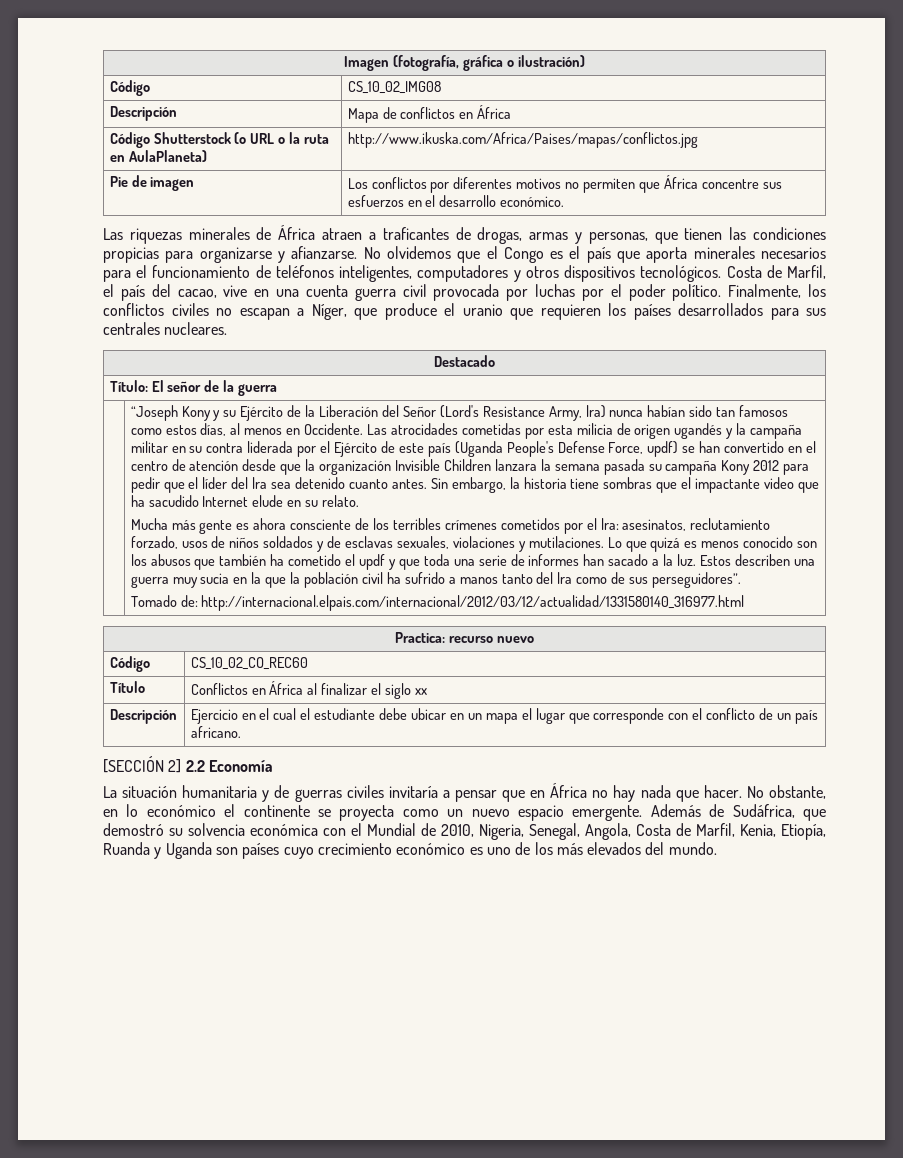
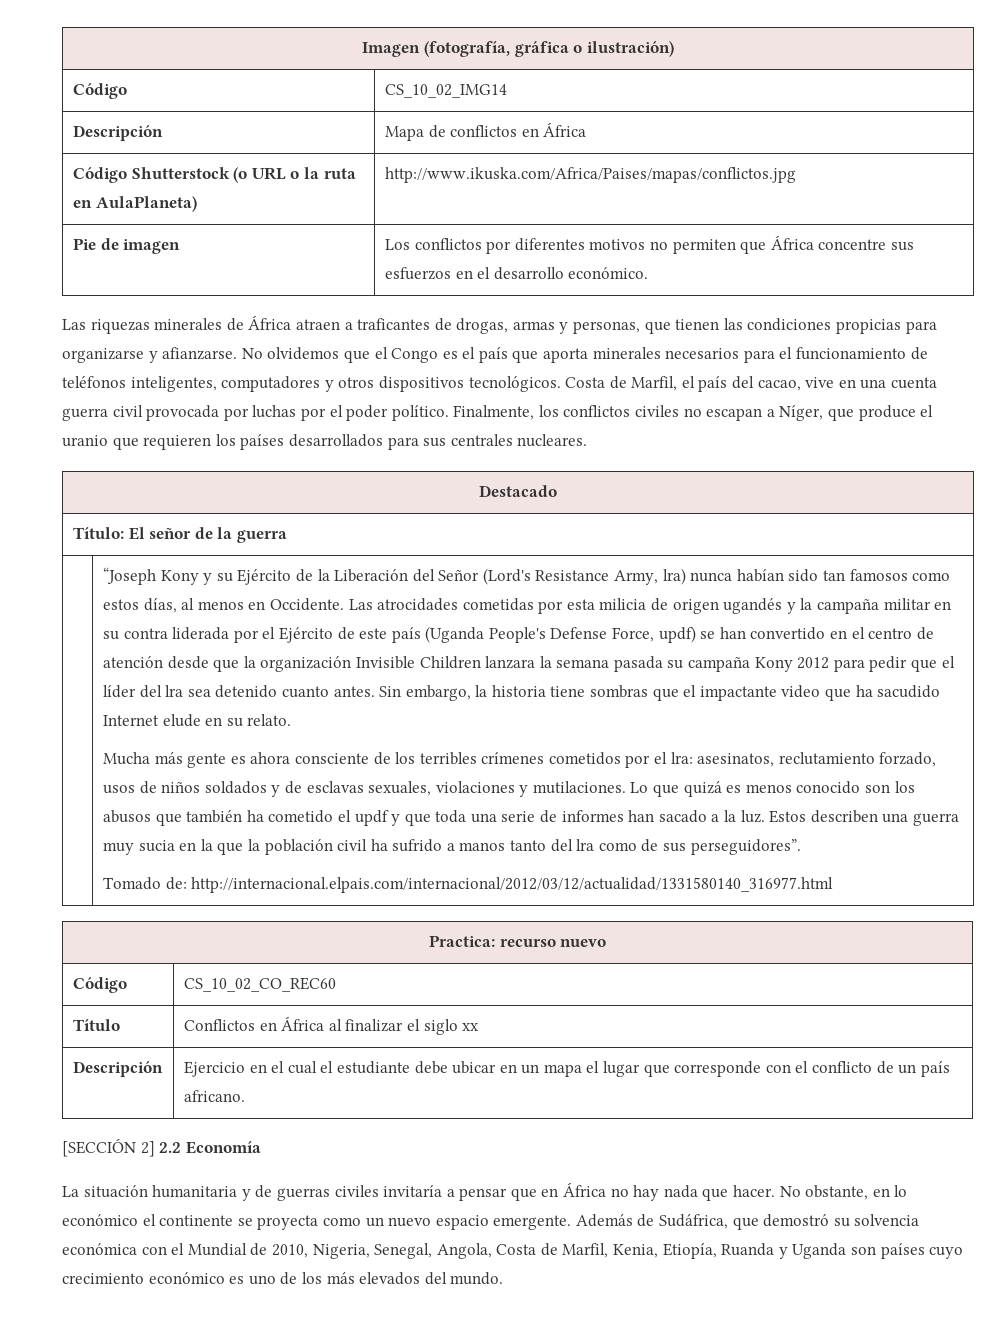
- Código | CS_10_02_IMG08
+ Código | CS_10_02_IMG14

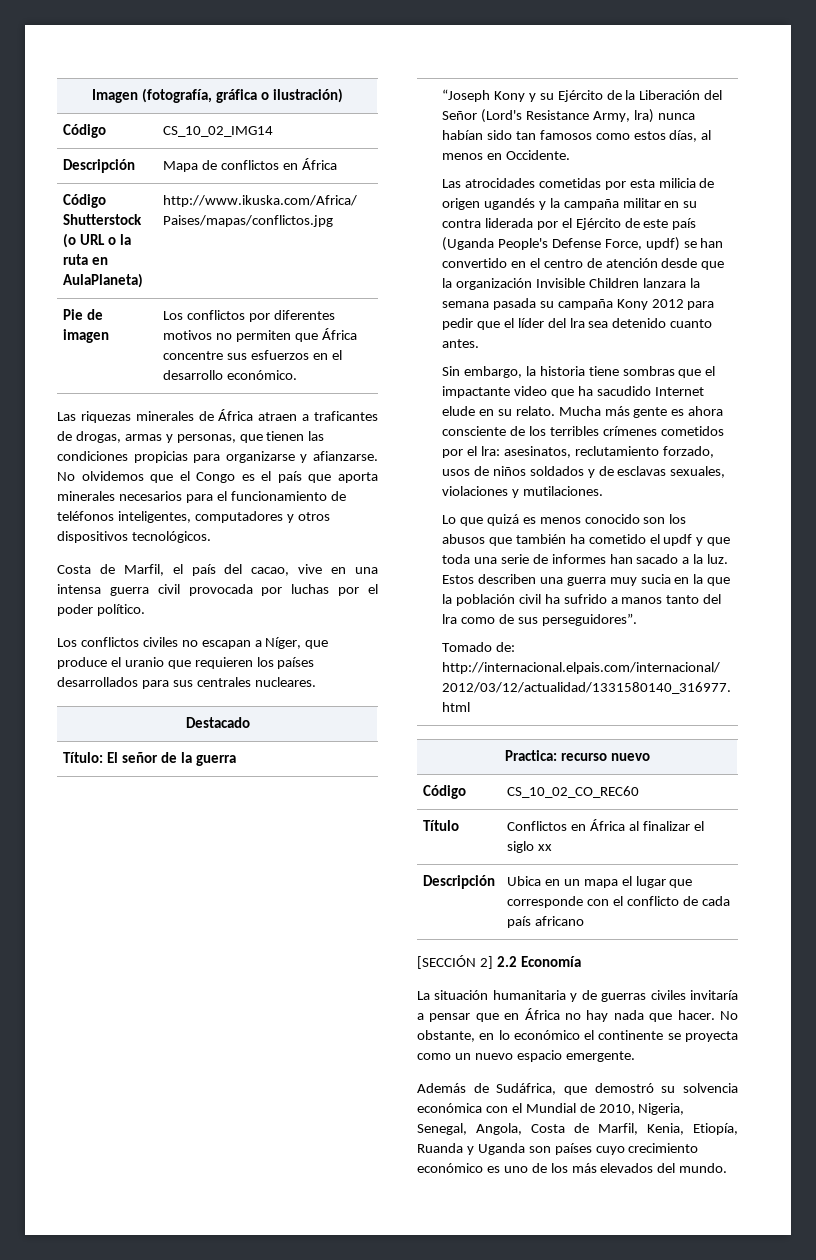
- No olvidemos que el Congo es el país que aporta minerales necesarios para el funcionamiento de teléfonos inteligentes, computadores y otros dispositivos tecnológicos. Costa de Marfil, el país del cacao, vive en una cuenta guerra civil provocada por luchas por el poder político. Finalmente, los conflictos civiles no escapan a Níger, que produce el uranio que requieren los países desarrollados para sus centrales nucleares.
+ No olvidemos que el Congo es el país que aporta minerales necesarios para el funcionamiento de teléfonos inteligentes, computadores y otros dispositivos tecnológicos.
+ Costa de Marfil, el país del cacao, vive en una intensa guerra civil provocada por luchas por el poder político.
+ Los conflictos civiles no escapan a Níger, que produce el uranio que requieren los países desarrollados para sus centrales nucleares.
- “Joseph Kony y su Ejército de la Liberación del Señor (Lord's Resistance Army, lra) nunca habían sido tan famosos como estos días, al menos en Occidente. Las atrocidades cometidas por esta milicia de origen ugandés y la campaña militar en su contra liderada por el Ejército de este país (Uganda People's Defense Force, updf) se han convertido en el centro de atención desde que la organización Invisible Children lanzara la semana pasada su campaña Kony 2012 para pedir que el líder del lra sea detenido cuanto antes. Sin embargo, la historia tiene sombras que el impactante video que ha sacudido Internet elude en su relato.
- Mucha más gente es ahora consciente de los terribles crímenes cometidos por el lra:
+ “Joseph Kony y su Ejército de la Liberación del Señor (Lord's Resistance Army, lra) nunca habían sido tan famosos como estos días, al menos en Occidente.
+ Las atrocidades cometidas por esta milicia de origen ugandés y la campaña militar en su contra liderada por el Ejército de este país (Uganda People's Defense Force, updf) se han convertido en el centro de atención desde que la organización Invisible Children lanzara la semana pasada su campaña Kony 2012 para pedir que el líder del lra sea detenido cuanto antes.
+ Sin embargo, la historia tiene sombras que el impactante video que ha sacudido Internet elude en su relato. Mucha más gente es ahora consciente de los terribles crímenes cometidos por el lra:
- asesinatos, reclutamiento forzado, usos de niños soldados y de esclavas sexuales, violaciones y mutilaciones. Lo que quizá es menos conocido son los abusos que también ha cometido el updf y que toda una serie de informes han sacado a la luz.
+ asesinatos, reclutamiento forzado, usos de niños soldados y de esclavas sexuales, violaciones y mutilaciones.
+ Lo que quizá es menos conocido son los abusos que también ha cometido el updf y que toda una serie de informes han sacado a la luz.
- Descripción | Ejercicio en el cual el estudiante debe ubicar en un mapa el lugar que corresponde con el conflicto de un país africano.
+ Descripción | Ubica en un mapa el lugar que corresponde con el conflicto de cada país africano
- No obstante, en lo económico el continente se proyecta como un nuevo espacio emergente. Además de Sudáfrica, que demostró su solvencia económica con el Mundial de 2010, Nigeria, Senegal, Angola, Costa de Marfil, Kenia, Etiopía, Ruanda y Uganda son países cuyo crecimiento económico es uno de los más elevados del mundo.
+ No obstante, en lo económico el continente se proyecta como un nuevo espacio emergente.
+ Además de Sudáfrica, que demostró su solvencia económica con el Mundial de 2010, Nigeria, Senegal, Angola, Costa de Marfil, Kenia, Etiopía, Ruanda y Uganda son países cuyo crecimiento económico es uno de los más elevados del mundo.

